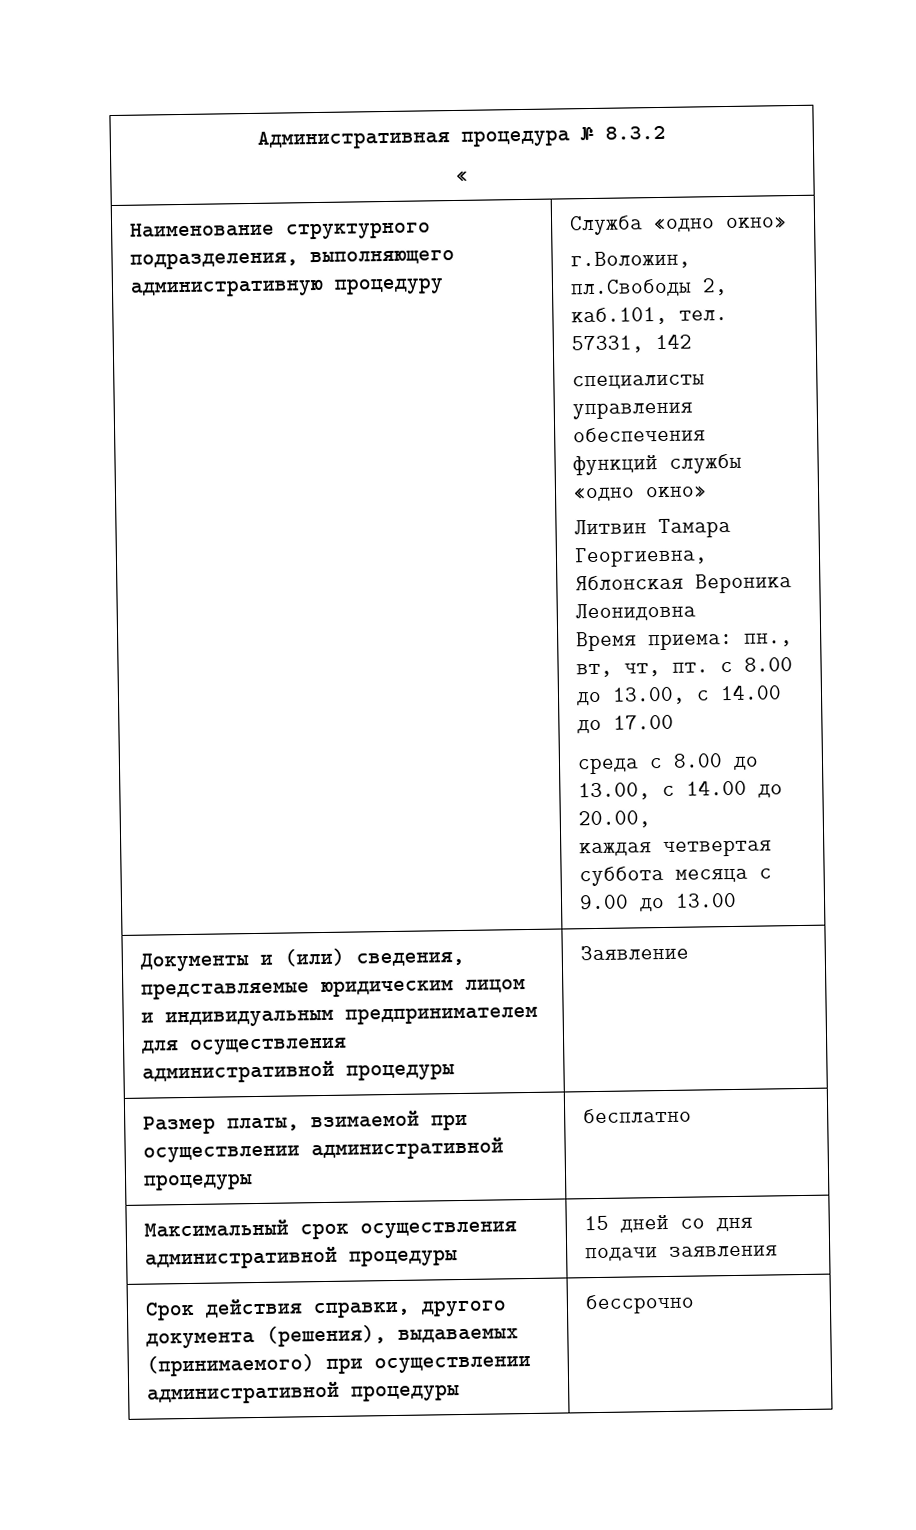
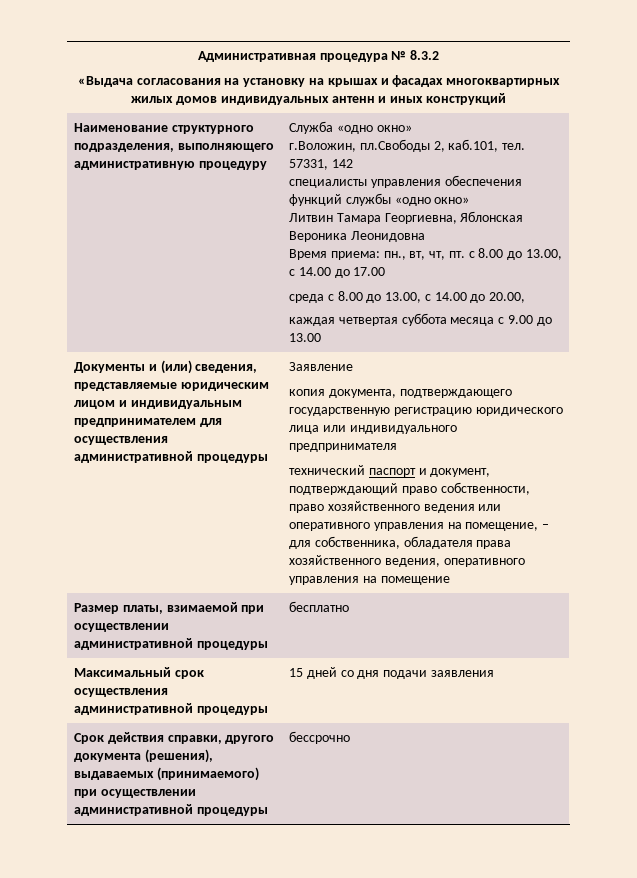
  Административная процедура № 8.3.2
- «
+ «Выдача согласования на установку на крышах и фасадах многоквартирных жилых домов индивидуальных антенн и иных конструкций
+ копия документа, подтверждающего государственную регистрацию юридического лица или индивидуального предпринимателя
+ технический паспорт и документ, подтверждающий право собственности, право хозяйственного ведения или оперативного управления на помещение, – для собственника, обладателя права хозяйственного ведения, оперативного управления на помещение

